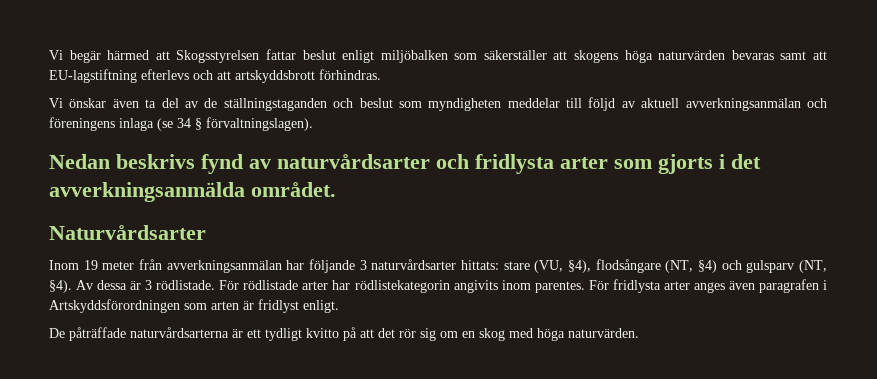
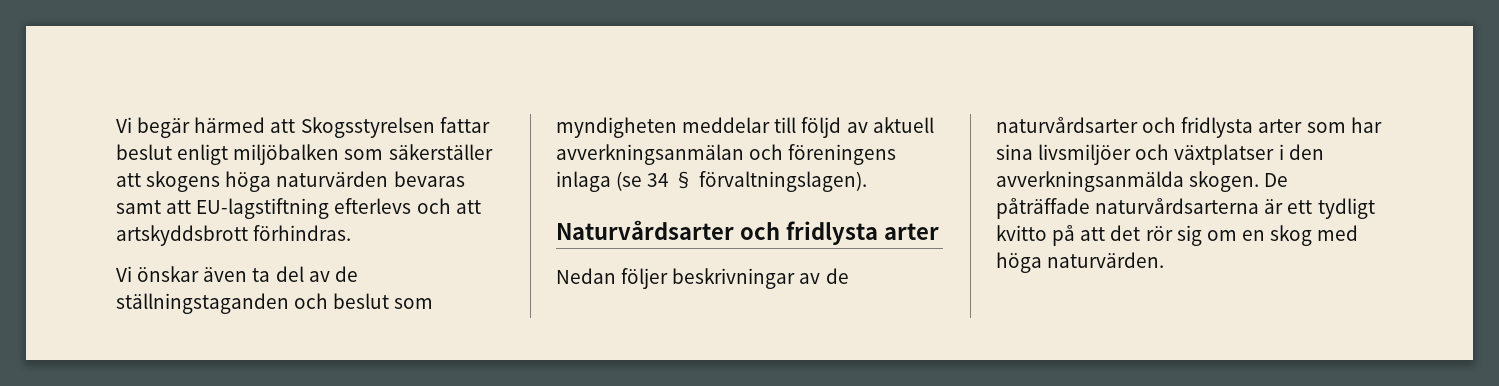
- Nedan beskrivs fynd av naturvårdsarter och fridlysta arter som gjorts i det avverkningsanmälda området.
- Naturvårdsarter
- Inom 19 meter från avverkningsanmälan har följande 3 naturvårdsarter hittats: stare (VU, §4), flodsångare (NT, §4) och gulsparv (NT, §4). Av dessa är 3 rödlistade. För rödlistade arter har rödlistekategorin angivits inom parentes. För fridlysta arter anges även paragrafen i Artskyddsförordningen som arten är fridlyst enligt.
- De påträffade naturvårdsarterna är ett tydligt kvitto på att det rör sig om en skog med höga naturvärden.
+ Naturvårdsarter och fridlysta arter
+ Nedan följer beskrivningar av de naturvårdsarter och fridlysta arter som har sina livsmiljöer och växtplatser i den avverkningsanmälda skogen. De påträffade naturvårdsarterna är ett tydligt kvitto på att det rör sig om en skog med höga naturvärden.

